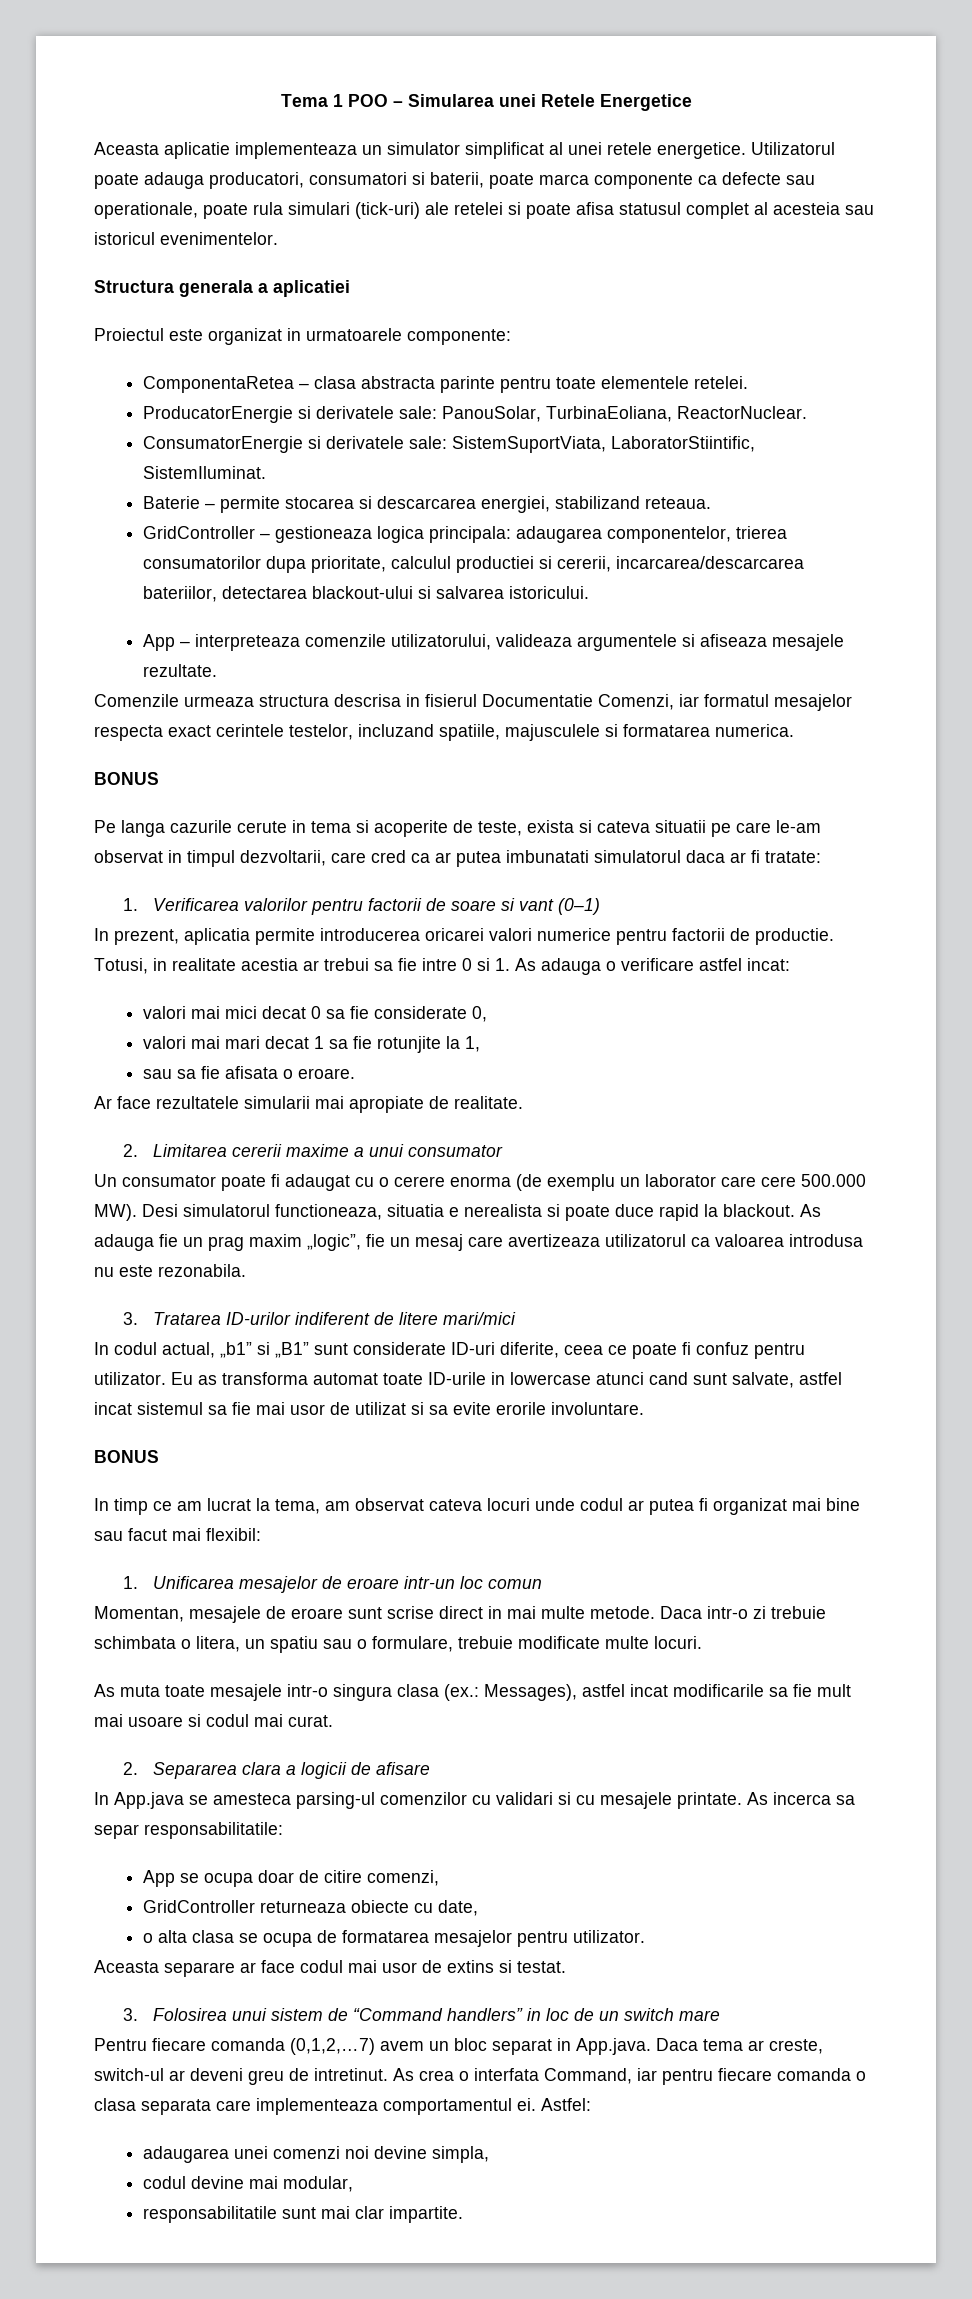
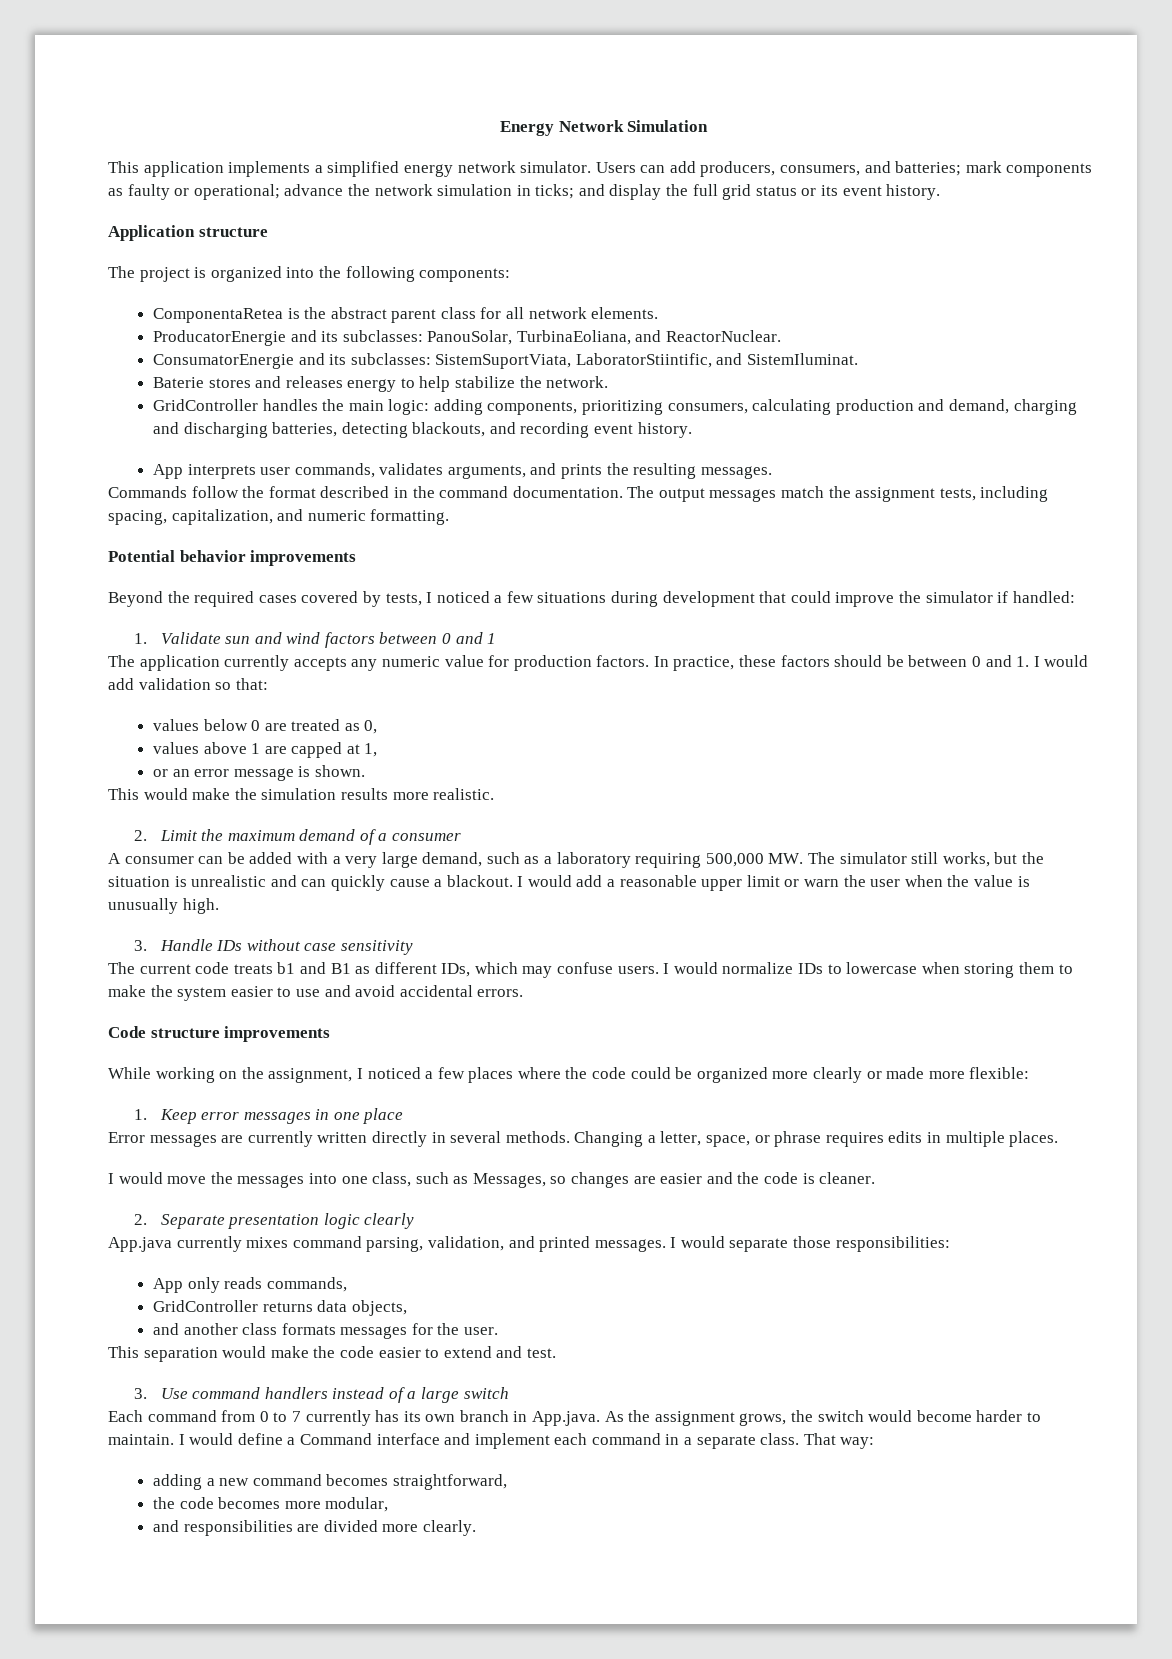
- Tema 1 POO – Simularea unei Retele Energetice
- Aceasta aplicatie implementeaza un simulator simplificat al unei retele energetice. Utilizatorul poate adauga producatori, consumatori si baterii, poate marca componente ca defecte sau operationale, poate rula simulari (tick-uri) ale retelei si poate afisa statusul complet al acesteia sau istoricul evenimentelor.
- Structura generala a aplicatiei
- Proiectul este organizat in urmatoarele componente:
- ComponentaRetea – clasa abstracta parinte pentru toate elementele retelei.
- ProducatorEnergie si derivatele sale: PanouSolar, TurbinaEoliana, ReactorNuclear.
+ Energy Network Simulation
+ This application implements a simplified energy network simulator. Users can add producers, consumers, and batteries; mark components as faulty or operational; advance the network simulation in ticks; and display the full grid status or its event history.
+ Application structure
+ The project is organized into the following components:
+ ComponentaRetea is the abstract parent class for all network elements.
+ ProducatorEnergie and its subclasses: PanouSolar, TurbinaEoliana, and ReactorNuclear.
- ConsumatorEnergie si derivatele sale: SistemSuportViata, LaboratorStiintific, SistemIluminat.
+ ConsumatorEnergie and its subclasses: SistemSuportViata, LaboratorStiintific, and SistemIluminat.
- Baterie – permite stocarea si descarcarea energiei, stabilizand reteaua.
- GridController – gestioneaza logica principala: adaugarea componentelor, trierea consumatorilor dupa prioritate, calculul productiei si cererii, incarcarea/descarcarea bateriilor, detectarea blackout-ului si salvarea istoricului.
- App – interpreteaza comenzile utilizatorului, valideaza argumentele si afiseaza mesajele rezultate.
- Comenzile urmeaza structura descrisa in fisierul Documentatie Comenzi, iar formatul mesajelor respecta exact cerintele testelor, incluzand spatiile, majusculele si formatarea numerica.
- BONUS
- Pe langa cazurile cerute in tema si acoperite de teste, exista si cateva situatii pe care le-am observat in timpul dezvoltarii, care cred ca ar putea imbunatati simulatorul daca ar fi tratate:
- 1. Verificarea valorilor pentru factorii de soare si vant (0–1)
- In prezent, aplicatia permite introducerea oricarei valori numerice pentru factorii de productie. Totusi, in realitate acestia ar trebui sa fie intre 0 si 1. As adauga o verificare astfel incat:
- valori mai mici decat 0 sa fie considerate 0,
- valori mai mari decat 1 sa fie rotunjite la 1,
- sau sa fie afisata o eroare.
- Ar face rezultatele simularii mai apropiate de realitate.
- 2. Limitarea cererii maxime a unui consumator
- Un consumator poate fi adaugat cu o cerere enorma (de exemplu un laborator care cere 500.000 MW). Desi simulatorul functioneaza, situatia e nerealista si poate duce rapid la blackout. As adauga fie un prag maxim „logic”, fie un mesaj care avertizeaza utilizatorul ca valoarea introdusa nu este rezonabila.
- 3. Tratarea ID-urilor indiferent de litere mari/mici
- In codul actual, „b1” si „B1” sunt considerate ID-uri diferite, ceea ce poate fi confuz pentru utilizator. Eu as transforma automat toate ID-urile in lowercase atunci cand sunt salvate, astfel incat sistemul sa fie mai usor de utilizat si sa evite erorile involuntare.
- BONUS
- In timp ce am lucrat la tema, am observat cateva locuri unde codul ar putea fi organizat mai bine sau facut mai flexibil:
- 1. Unificarea mesajelor de eroare intr-un loc comun
- Momentan, mesajele de eroare sunt scrise direct in mai multe metode. Daca intr-o zi trebuie schimbata o litera, un spatiu sau o formulare, trebuie modificate multe locuri.
- As muta toate mesajele intr-o singura clasa (ex.: Messages), astfel incat modificarile sa fie mult mai usoare si codul mai curat.
- 2. Separarea clara a logicii de afisare
- In App.java se amesteca parsing-ul comenzilor cu validari si cu mesajele printate. As incerca sa separ responsabilitatile:
- App se ocupa doar de citire comenzi,
- GridController returneaza obiecte cu date,
- o alta clasa se ocupa de formatarea mesajelor pentru utilizator.
- Aceasta separare ar face codul mai usor de extins si testat.
- 3. Folosirea unui sistem de “Command handlers” in loc de un switch mare
- Pentru fiecare comanda (0,1,2,…7) avem un bloc separat in App.java. Daca tema ar creste, switch-ul ar deveni greu de intretinut. As crea o interfata Command, iar pentru fiecare comanda o clasa separata care implementeaza comportamentul ei. Astfel:
- adaugarea unei comenzi noi devine simpla,
- codul devine mai modular,
- responsabilitatile sunt mai clar impartite.
+ Baterie stores and releases energy to help stabilize the network.
+ GridController handles the main logic: adding components, prioritizing consumers, calculating production and demand, charging and discharging batteries, detecting blackouts, and recording event history.
+ App interprets user commands, validates arguments, and prints the resulting messages.
+ Commands follow the format described in the command documentation. The output messages match the assignment tests, including spacing, capitalization, and numeric formatting.
+ Potential behavior improvements
+ Beyond the required cases covered by tests, I noticed a few situations during development that could improve the simulator if handled:
+ 1. Validate sun and wind factors between 0 and 1
+ The application currently accepts any numeric value for production factors. In practice, these factors should be between 0 and 1. I would add validation so that:
+ values below 0 are treated as 0,
+ values above 1 are capped at 1,
+ or an error message is shown.
+ This would make the simulation results more realistic.
+ 2. Limit the maximum demand of a consumer
+ A consumer can be added with a very large demand, such as a laboratory requiring 500,000 MW. The simulator still works, but the situation is unrealistic and can quickly cause a blackout. I would add a reasonable upper limit or warn the user when the value is unusually high.
+ 3. Handle IDs without case sensitivity
+ The current code treats b1 and B1 as different IDs, which may confuse users. I would normalize IDs to lowercase when storing them to make the system easier to use and avoid accidental errors.
+ Code structure improvements
+ While working on the assignment, I noticed a few places where the code could be organized more clearly or made more flexible:
+ 1. Keep error messages in one place
+ Error messages are currently written directly in several methods. Changing a letter, space, or phrase requires edits in multiple places.
+ I would move the messages into one class, such as Messages, so changes are easier and the code is cleaner.
+ 2. Separate presentation logic clearly
+ App.java currently mixes command parsing, validation, and printed messages. I would separate those responsibilities:
+ App only reads commands,
+ GridController returns data objects,
+ and another class formats messages for the user.
+ This separation would make the code easier to extend and test.
+ 3. Use command handlers instead of a large switch
+ Each command from 0 to 7 currently has its own branch in App.java. As the assignment grows, the switch would become harder to maintain. I would define a Command interface and implement each command in a separate class. That way:
+ adding a new command becomes straightforward,
+ the code becomes more modular,
+ and responsibilities are divided more clearly.

